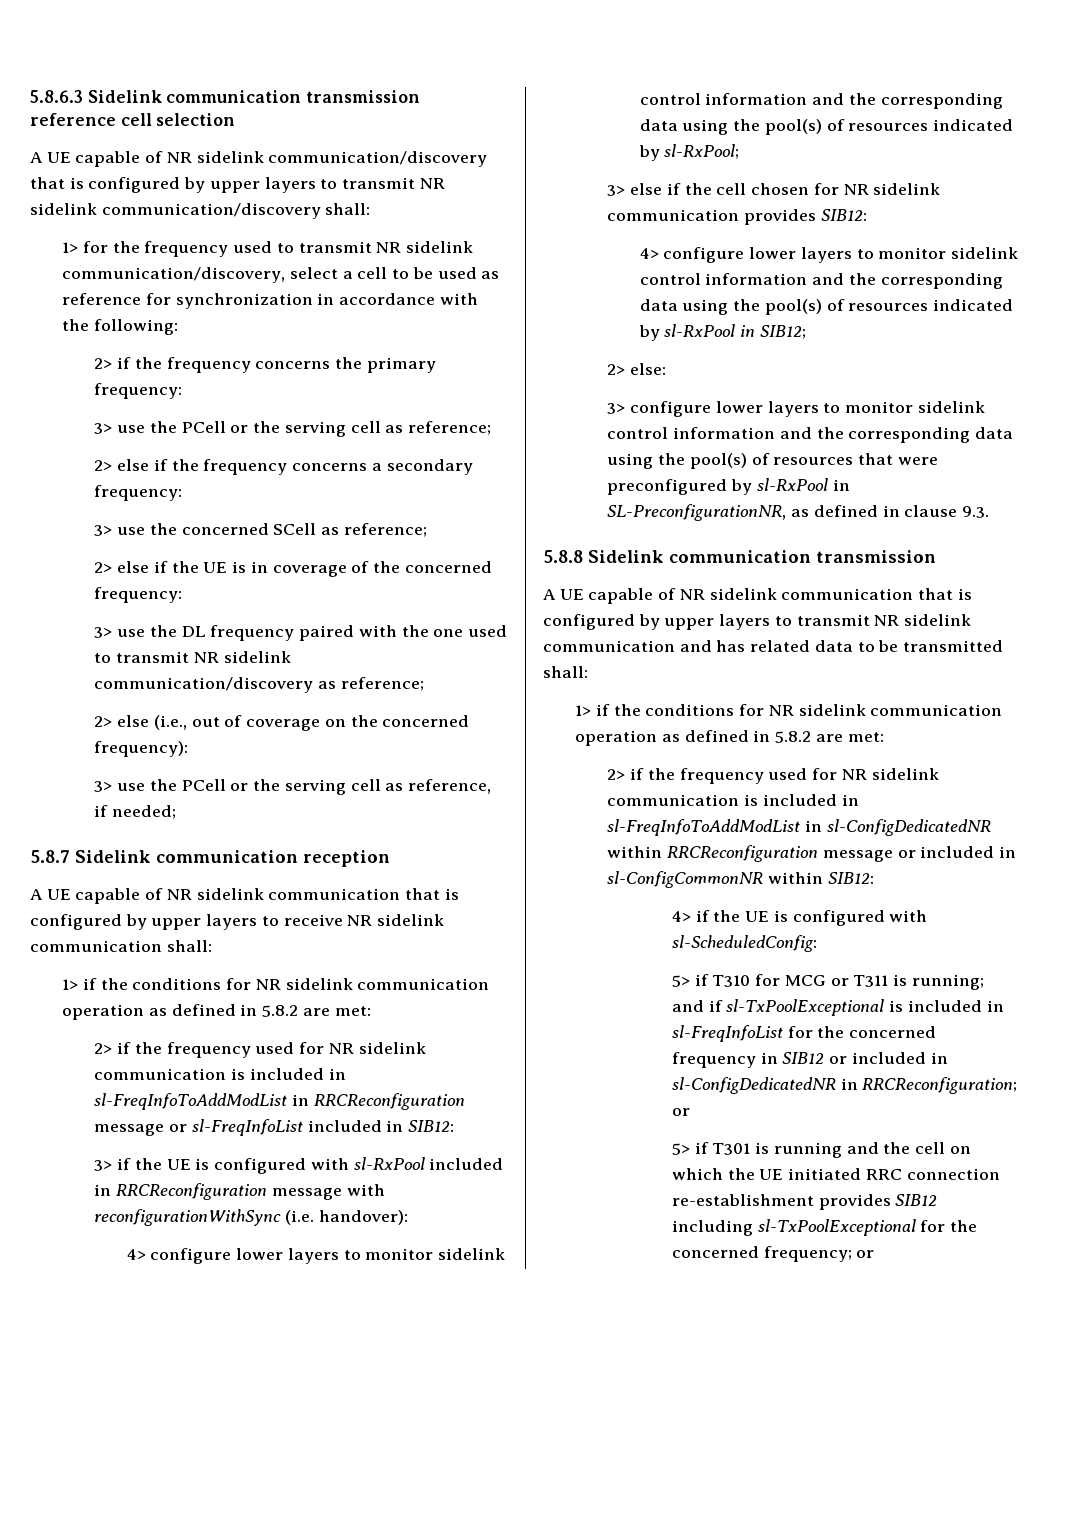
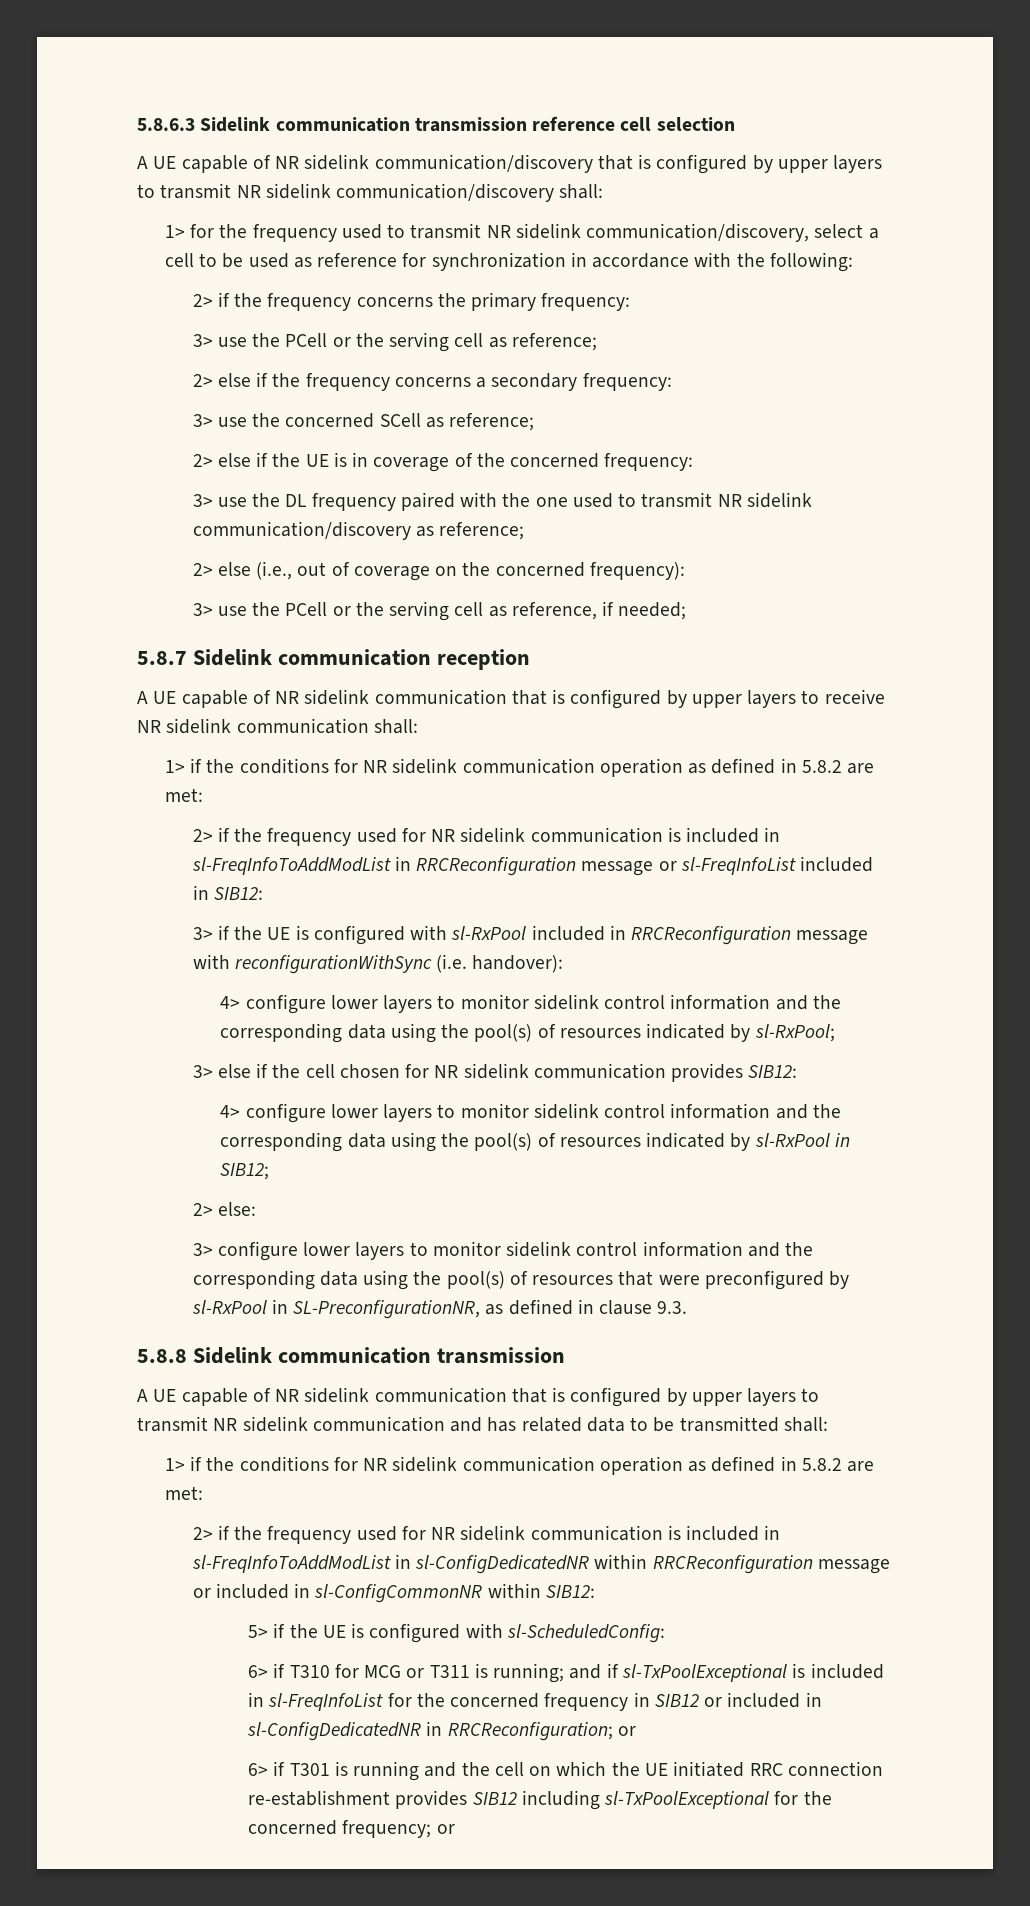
- 4> if the UE is configured with sl-ScheduledConfig:
+ 5> if the UE is configured with sl-ScheduledConfig:
- 5> if T310 for MCG or T311 is running; and if sl-TxPoolExceptional is included in sl-FreqInfoList for the concerned frequency in SIB12 or included in sl-ConfigDedicatedNR in RRCReconfiguration; or
+ 6> if T310 for MCG or T311 is running; and if sl-TxPoolExceptional is included in sl-FreqInfoList for the concerned frequency in SIB12 or included in sl-ConfigDedicatedNR in RRCReconfiguration; or
- 5> if T301 is running and the cell on which the UE initiated RRC connection re-establishment provides SIB12 including sl-TxPoolExceptional for the concerned frequency; or
+ 6> if T301 is running and the cell on which the UE initiated RRC connection re-establishment provides SIB12 including sl-TxPoolExceptional for the concerned frequency; or

